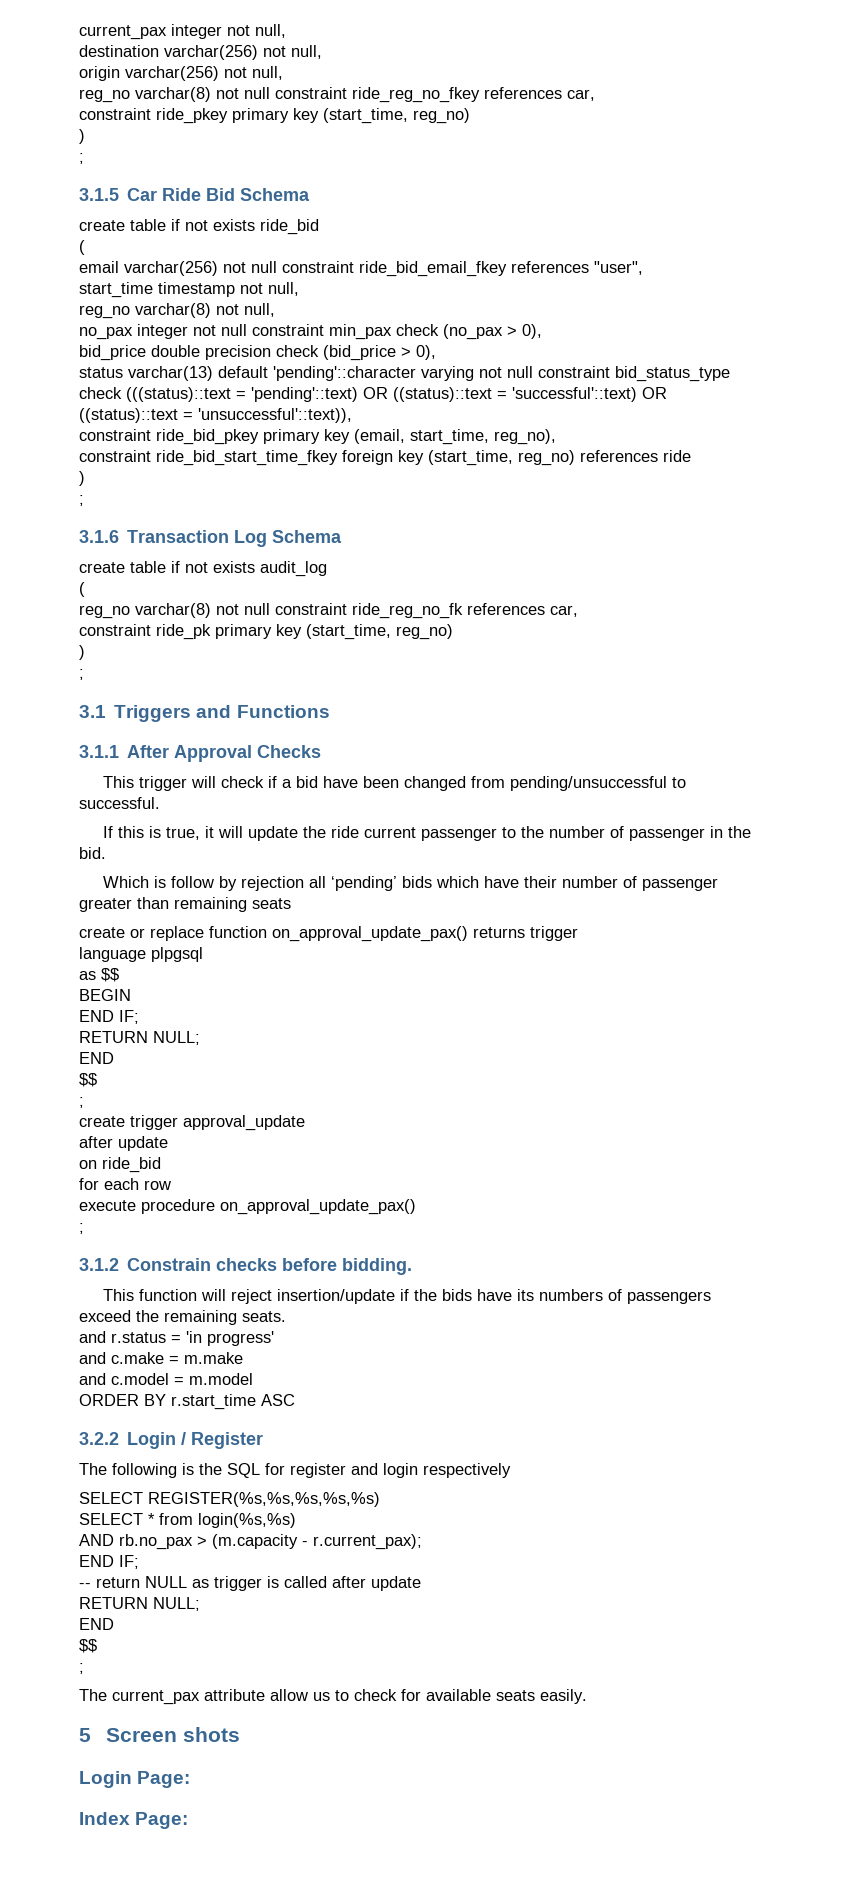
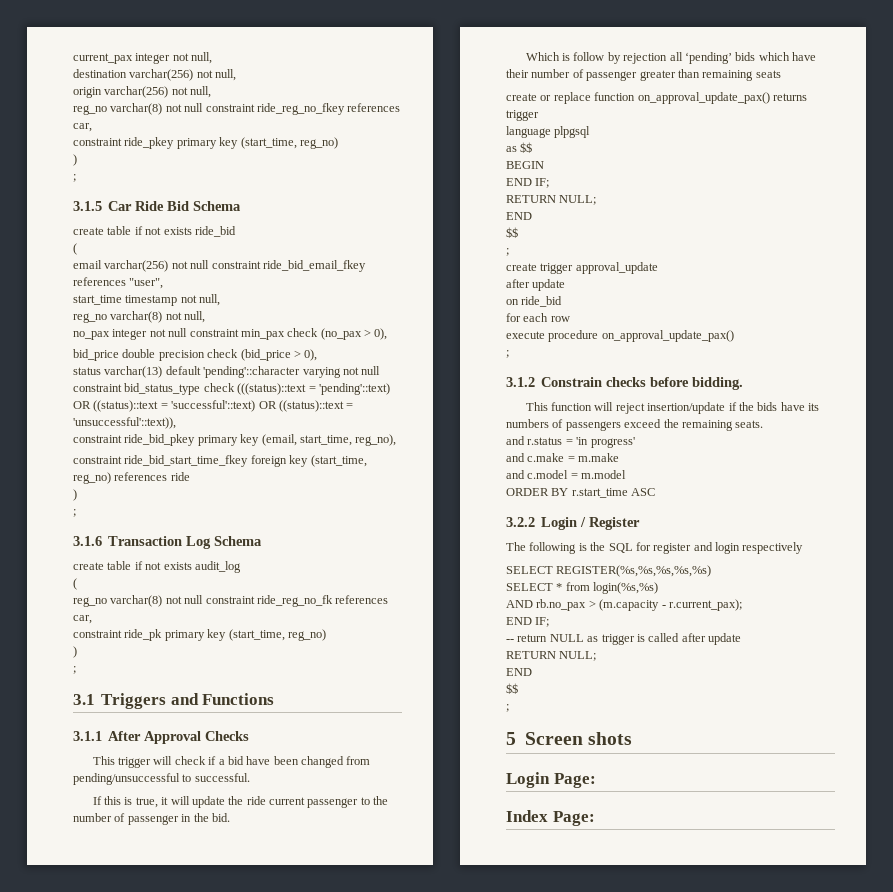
- The current_pax attribute allow us to check for available seats easily.

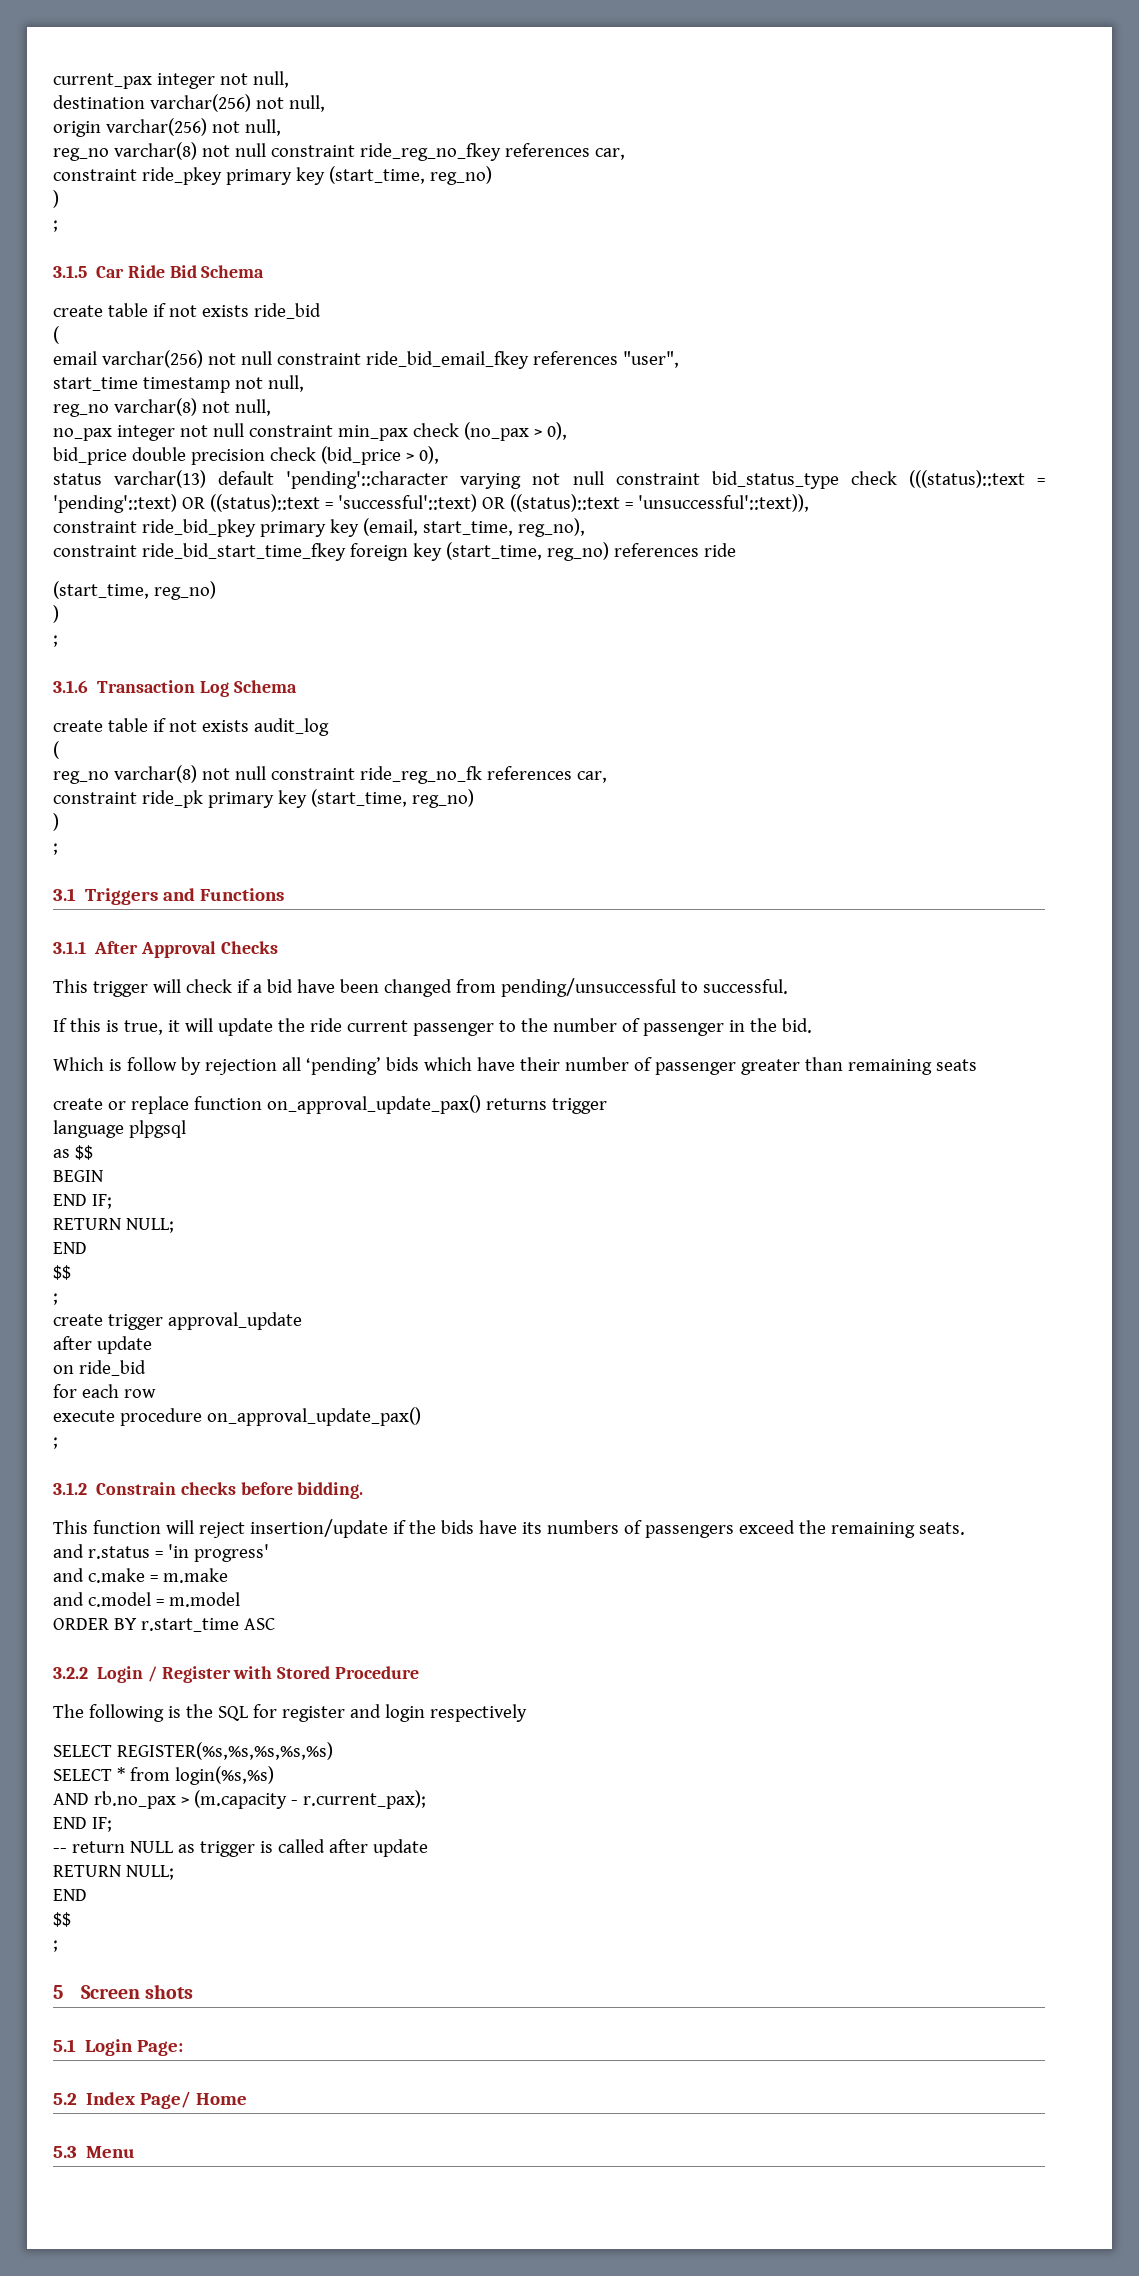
  constraint ride_bid_start_time_fkey foreign key (start_time, reg_no) references ride
+ (start_time, reg_no)
- 3.2.2 Login / Register
+ 3.2.2 Login / Register with Stored Procedure
- Login Page:
+ 5.1 Login Page:
- Index Page:
+ 5.2 Index Page/ Home
+ 5.3 Menu

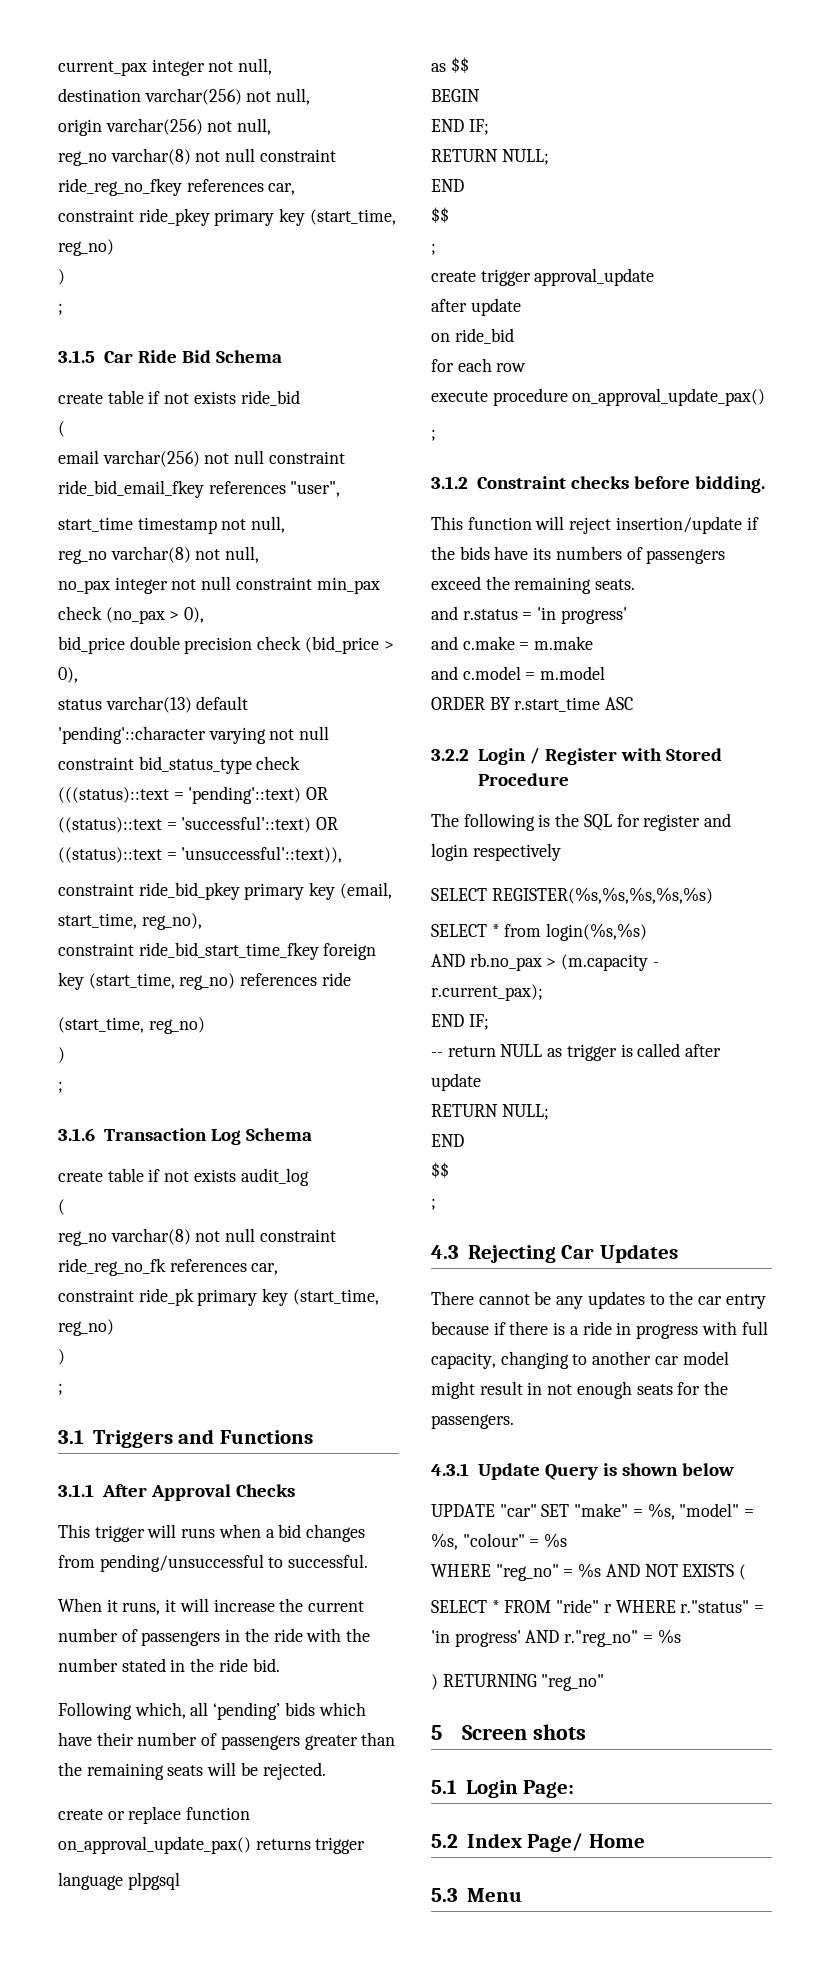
- This trigger will check if a bid have been changed from pending/unsuccessful to successful.
- If this is true, it will update the ride current passenger to the number of passenger in the bid.
+ This trigger will runs when a bid changes from pending/unsuccessful to successful.
+ When it runs, it will increase the current number of passengers in the ride with the number stated in the ride bid.
- Which is follow by rejection all ‘pending’ bids which have their number of passenger greater than remaining seats
+ Following which, all ‘pending’ bids which have their number of passengers greater than the remaining seats will be rejected.
- 3.1.2 Constrain checks before bidding.
+ 3.1.2 Constraint checks before bidding.
+ 4.3 Rejecting Car Updates
+ There cannot be any updates to the car entry because if there is a ride in progress with full capacity, changing to another car model might result in not enough seats for the passengers.
+ 4.3.1 Update Query is shown below
+ UPDATE "car" SET "make" = %s, "model" = %s, "colour" = %s
+ WHERE "reg_no" = %s AND NOT EXISTS (
+ SELECT * FROM "ride" r WHERE r."status" = 'in progress' AND r."reg_no" = %s
+ ) RETURNING "reg_no"

